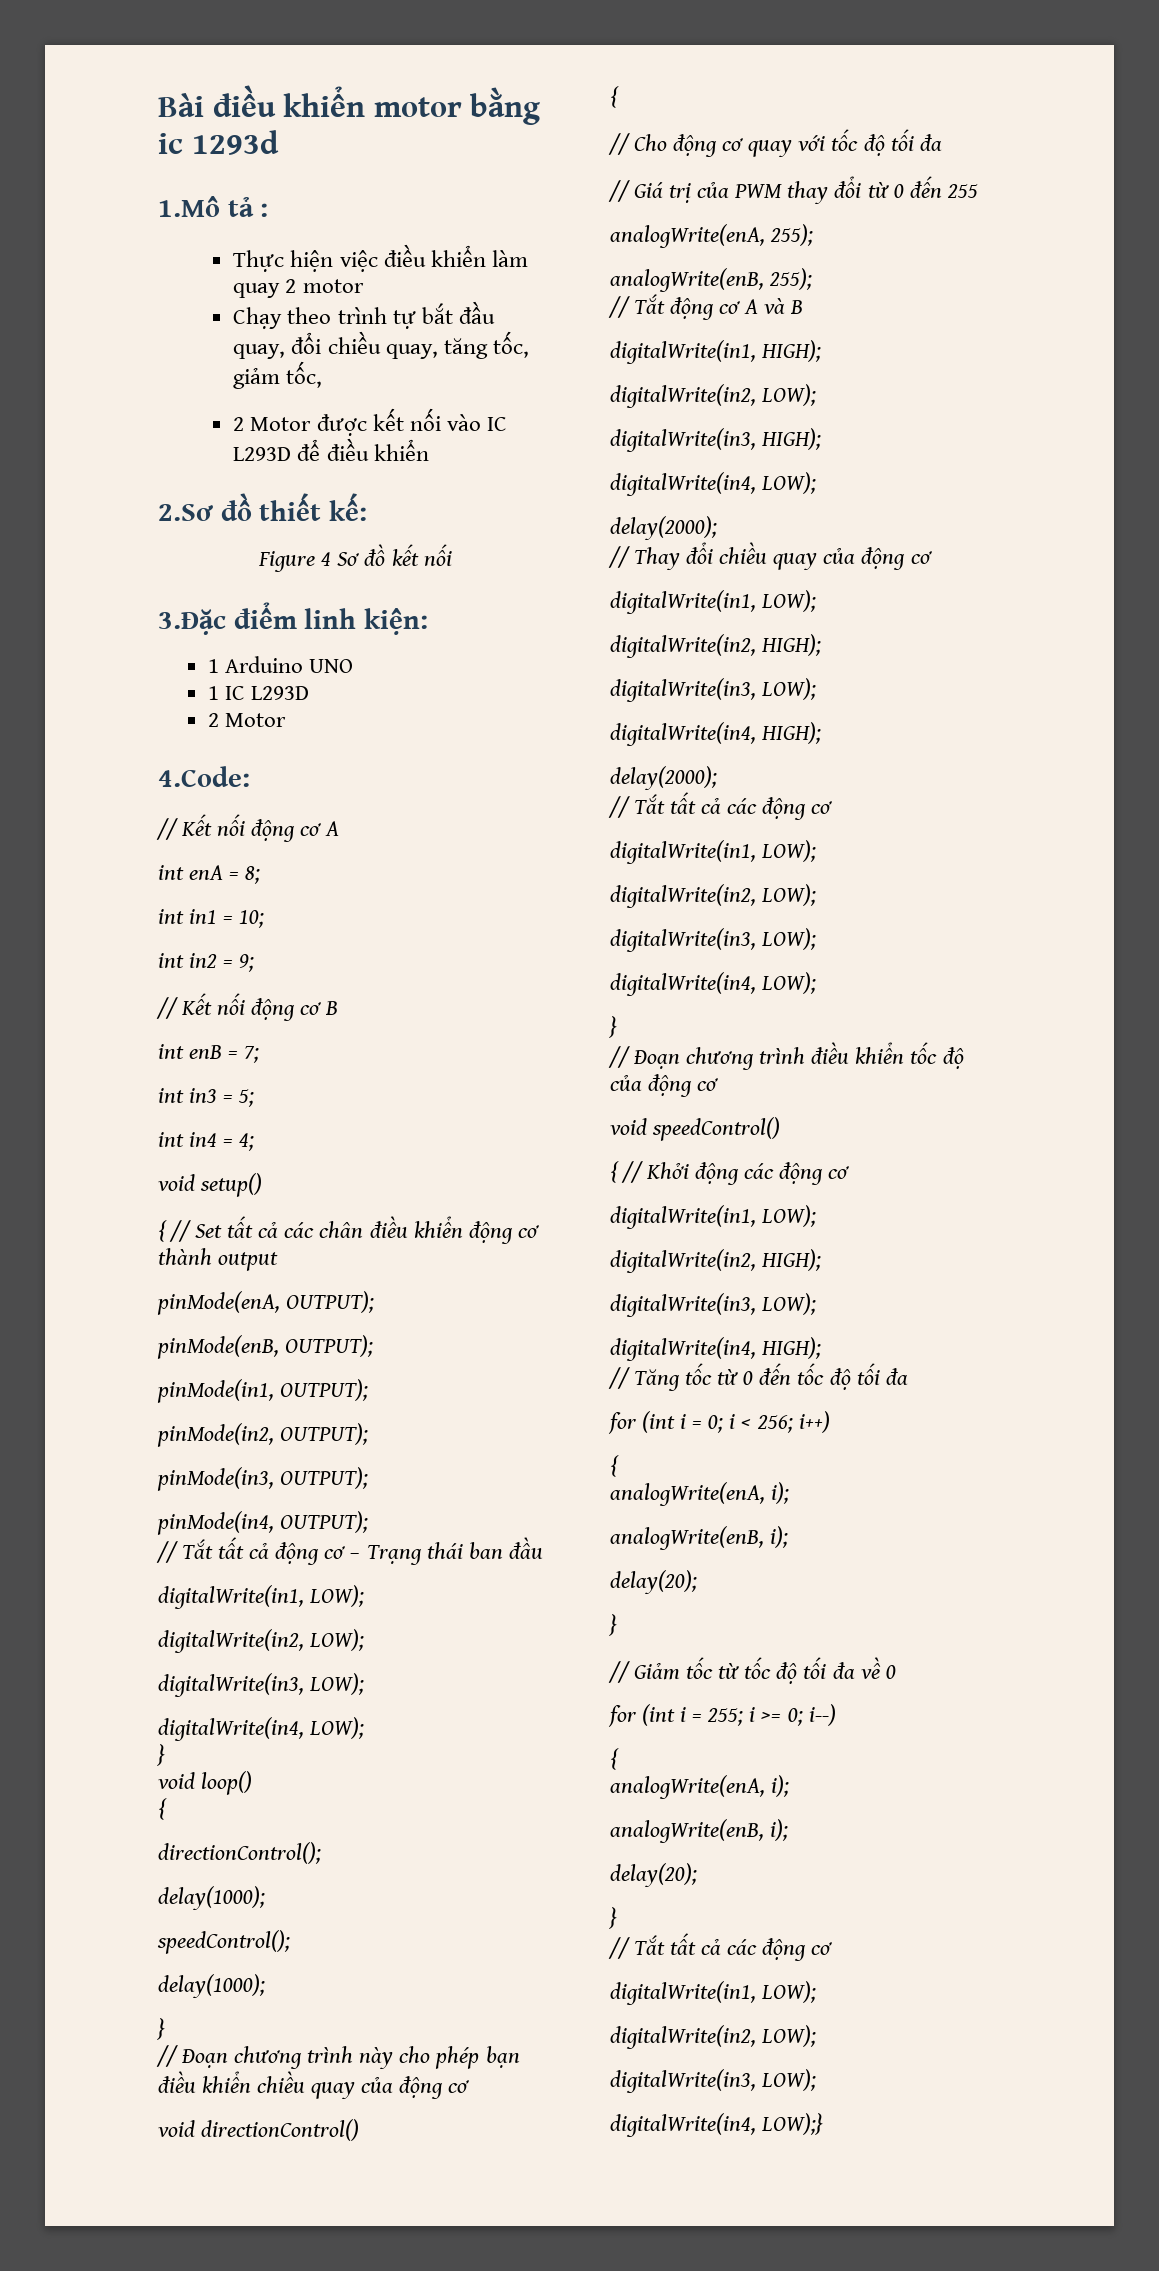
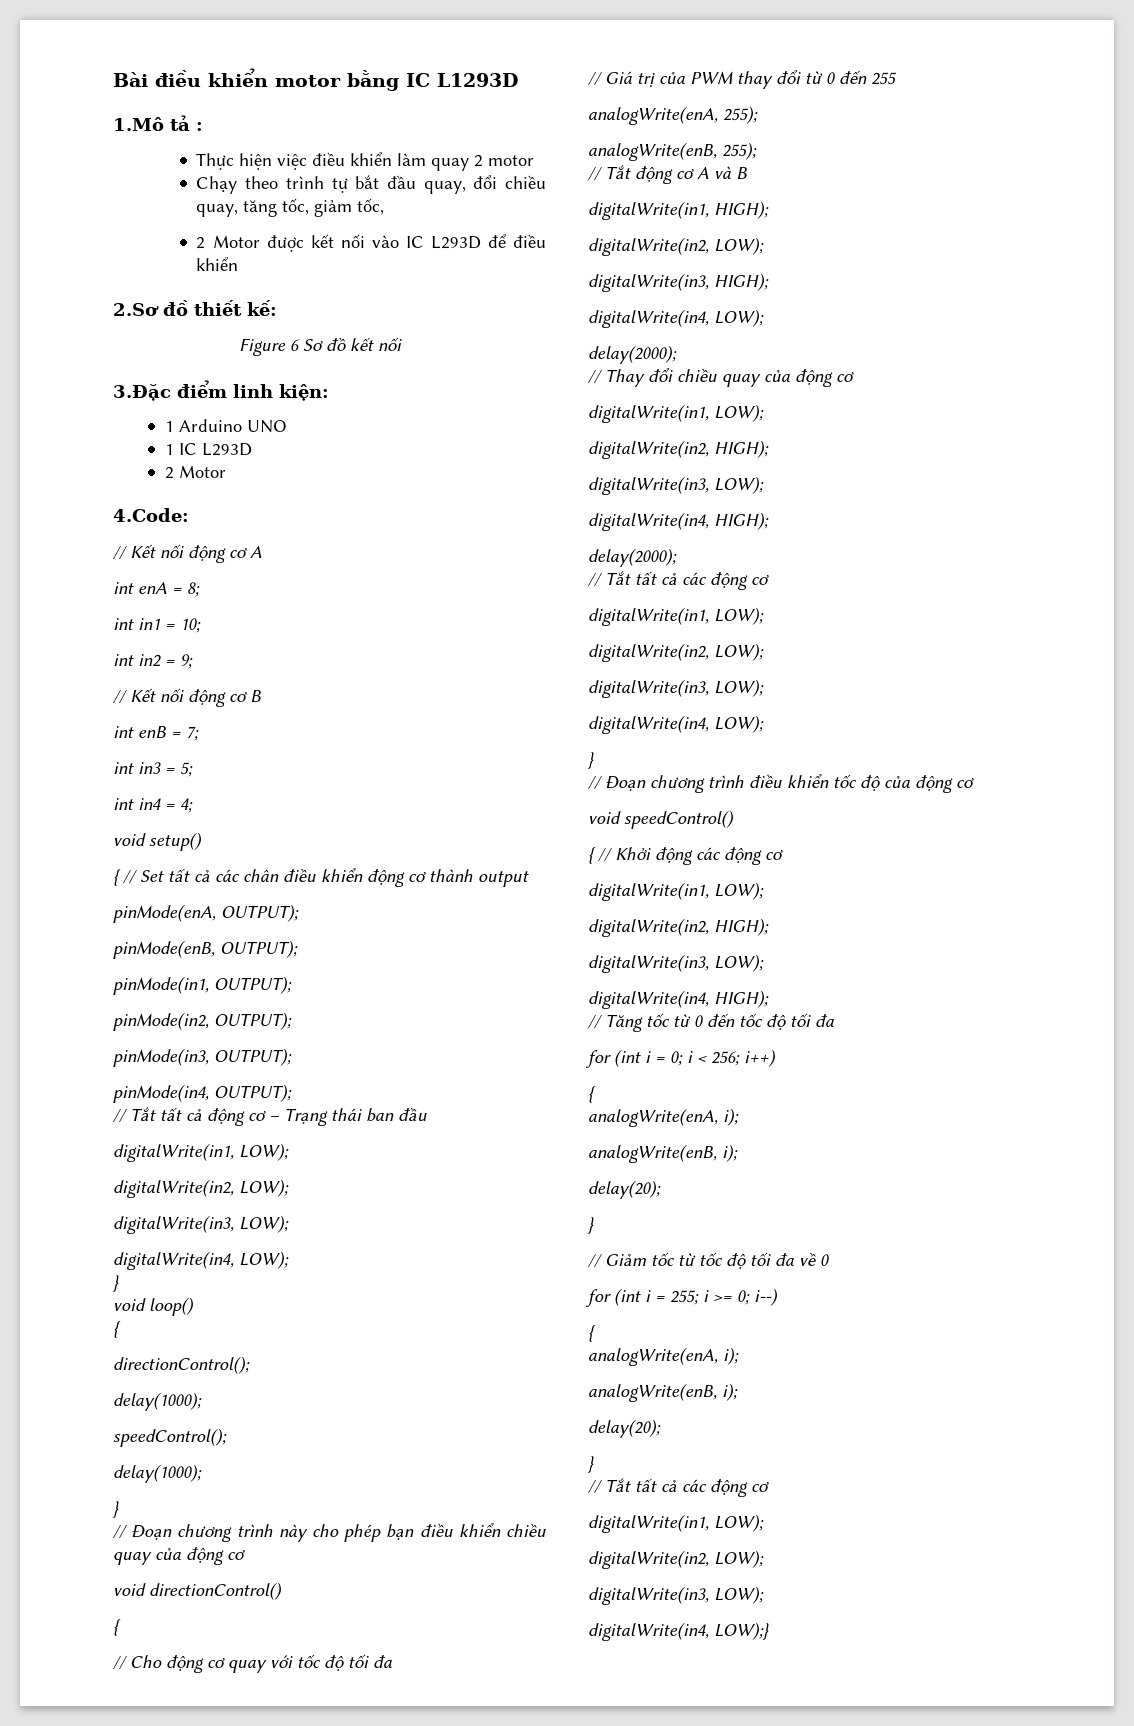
- Bài điều khiển motor bằng ic 1293d
+ Bài điều khiển motor bằng IC L1293D
- Figure 4 Sơ đồ kết nối
+ Figure 6 Sơ đồ kết nối

